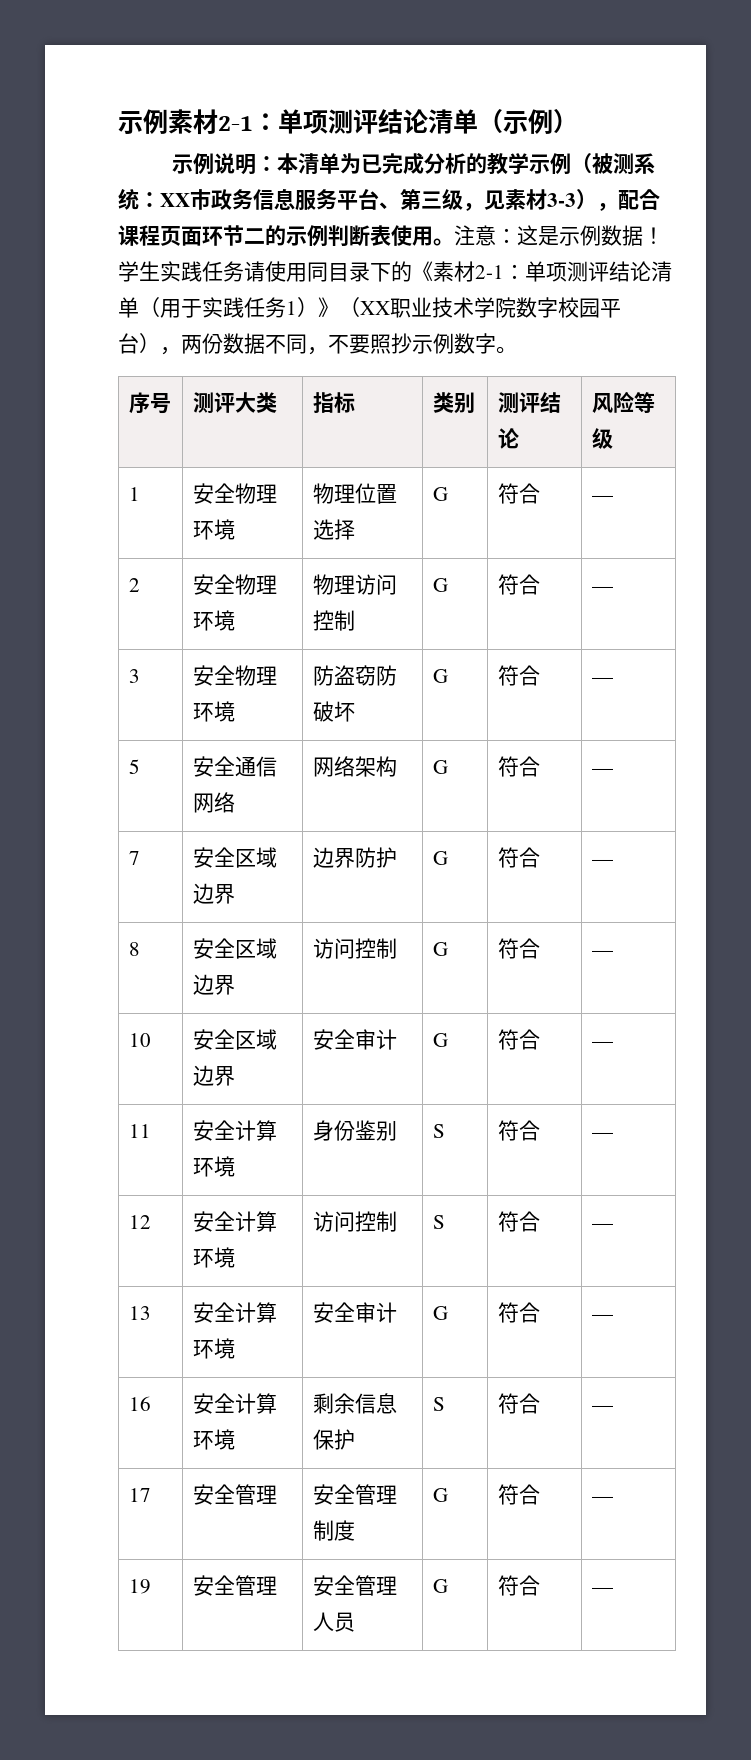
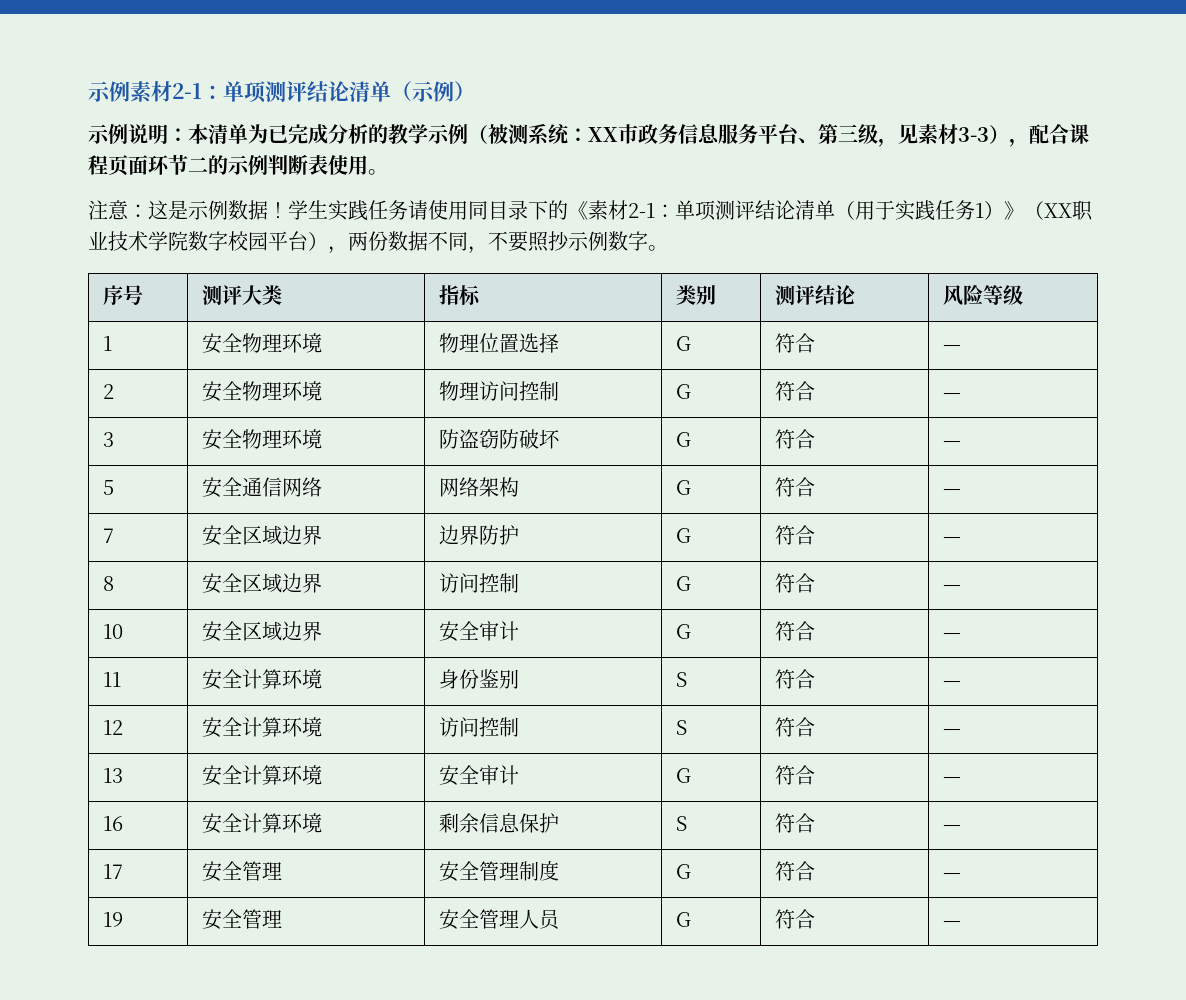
- 示例说明：本清单为已完成分析的教学示例（被测系统：XX市政务信息服务平台、第三级，见素材3-3），配合课程页面环节二的示例判断表使用。注意：这是示例数据！
+ 示例说明：本清单为已完成分析的教学示例（被测系统：XX市政务信息服务平台、第三级，见素材3-3），配合课程页面环节二的示例判断表使用。
+ 注意：这是示例数据！

